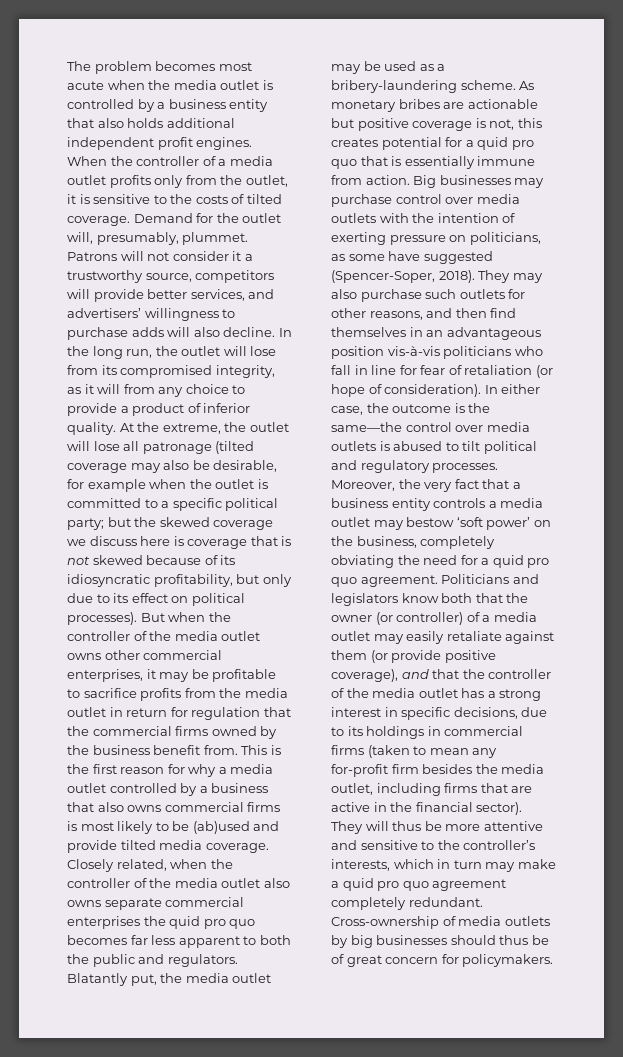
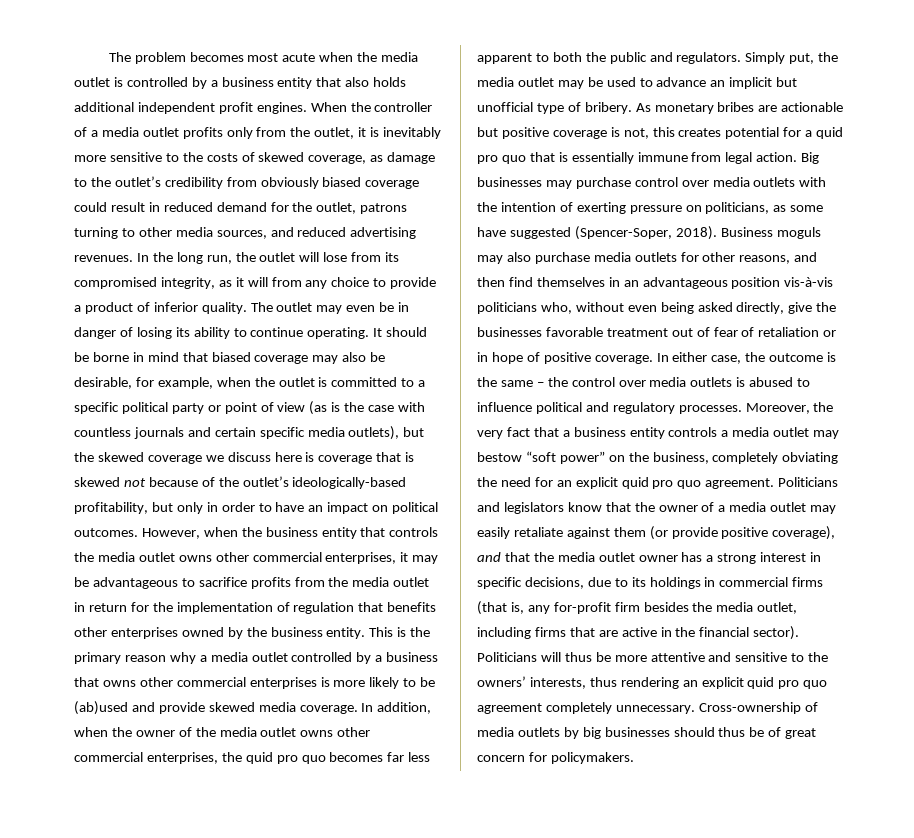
- When the controller of a media outlet profits only from the outlet, it is sensitive to the costs of tilted coverage. Demand for the outlet will, presumably, plummet. Patrons will not consider it a trustworthy source, competitors will provide better services, and advertisers’ willingness to purchase adds will also decline.
+ When the controller of a media outlet profits only from the outlet, it is inevitably more sensitive to the costs of skewed coverage, as damage to the outlet’s credibility from obviously biased coverage could result in reduced demand for the outlet, patrons turning to other media sources, and reduced advertising revenues.
- At the extreme, the outlet will lose all patronage (tilted coverage may also be desirable, for example when the outlet is committed to a specific political party; but the skewed coverage we discuss here is coverage that is not skewed because of its idiosyncratic profitability, but only due to its effect on political processes). But when the controller of the media outlet owns other commercial enterprises, it may be profitable to sacrifice profits from the media outlet in return for regulation that the commercial firms owned by the business benefit from.
+ The outlet may even be in danger of losing its ability to continue operating. It should be borne in mind that biased coverage may also be desirable, for example, when the outlet is committed to a specific political party or point of view (as is the case with countless journals and certain specific media outlets), but the skewed coverage we discuss here is coverage that is skewed not because of the outlet’s ideologically-based profitability, but only in order to have an impact on political outcomes. However, when the business entity that controls the media outlet owns other commercial enterprises, it may be advantageous to sacrifice profits from the media outlet in return for the implementation of regulation that benefits other enterprises owned by the business entity.
- This is the first reason for why a media outlet controlled by a business that also owns commercial firms is most likely to be (ab)used and provide tilted media coverage.
+ This is the primary reason why a media outlet controlled by a business that owns other commercial enterprises is more likely to be (ab)used and provide skewed media coverage.
- Closely related, when the controller of the media outlet also owns separate commercial enterprises the quid pro quo becomes far less apparent to both the public and regulators.
+ In addition, when the owner of the media outlet owns other commercial enterprises, the quid pro quo becomes far less apparent to both the public and regulators.
- Blatantly put, the media outlet may be used as a bribery-laundering scheme.
+ Simply put, the media outlet may be used to advance an implicit but unofficial type of bribery.
- As monetary bribes are actionable but positive coverage is not, this creates potential for a quid pro quo that is essentially immune from action.
+ As monetary bribes are actionable but positive coverage is not, this creates potential for a quid pro quo that is essentially immune from legal action.
- They may also purchase such outlets for other reasons, and then find themselves in an advantageous position vis-à-vis politicians who fall in line for fear of retaliation (or hope of consideration).
+ Business moguls may also purchase media outlets for other reasons, and then find themselves in an advantageous position vis-à-vis politicians who, without even being asked directly, give the businesses favorable treatment out of fear of retaliation or in hope of positive coverage.
- In either case, the outcome is the same—the control over media outlets is abused to tilt political and regulatory processes.
+ In either case, the outcome is the same – the control over media outlets is abused to influence political and regulatory processes.
- Moreover, the very fact that a business entity controls a media outlet may bestow ‘soft power’ on the business, completely obviating the need for a quid pro quo agreement.
+ Moreover, the very fact that a business entity controls a media outlet may bestow “soft power” on the business, completely obviating the need for an explicit quid pro quo agreement.
- Politicians and legislators know both that the owner (or controller) of a media outlet may easily retaliate against them (or provide positive coverage), and that the controller of the media outlet has a strong interest in specific decisions, due to its holdings in commercial firms (taken to mean any for-profit firm besides the media outlet, including firms that are active in the financial sector).
+ Politicians and legislators know that the owner of a media outlet may easily retaliate against them (or provide positive coverage), and that the media outlet owner has a strong interest in specific decisions, due to its holdings in commercial firms (that is, any for-profit firm besides the media outlet, including firms that are active in the financial sector).
- They will thus be more attentive and sensitive to the controller’s interests, which in turn may make a quid pro quo agreement completely redundant.
+ Politicians will thus be more attentive and sensitive to the owners’ interests, thus rendering an explicit quid pro quo agreement completely unnecessary.

